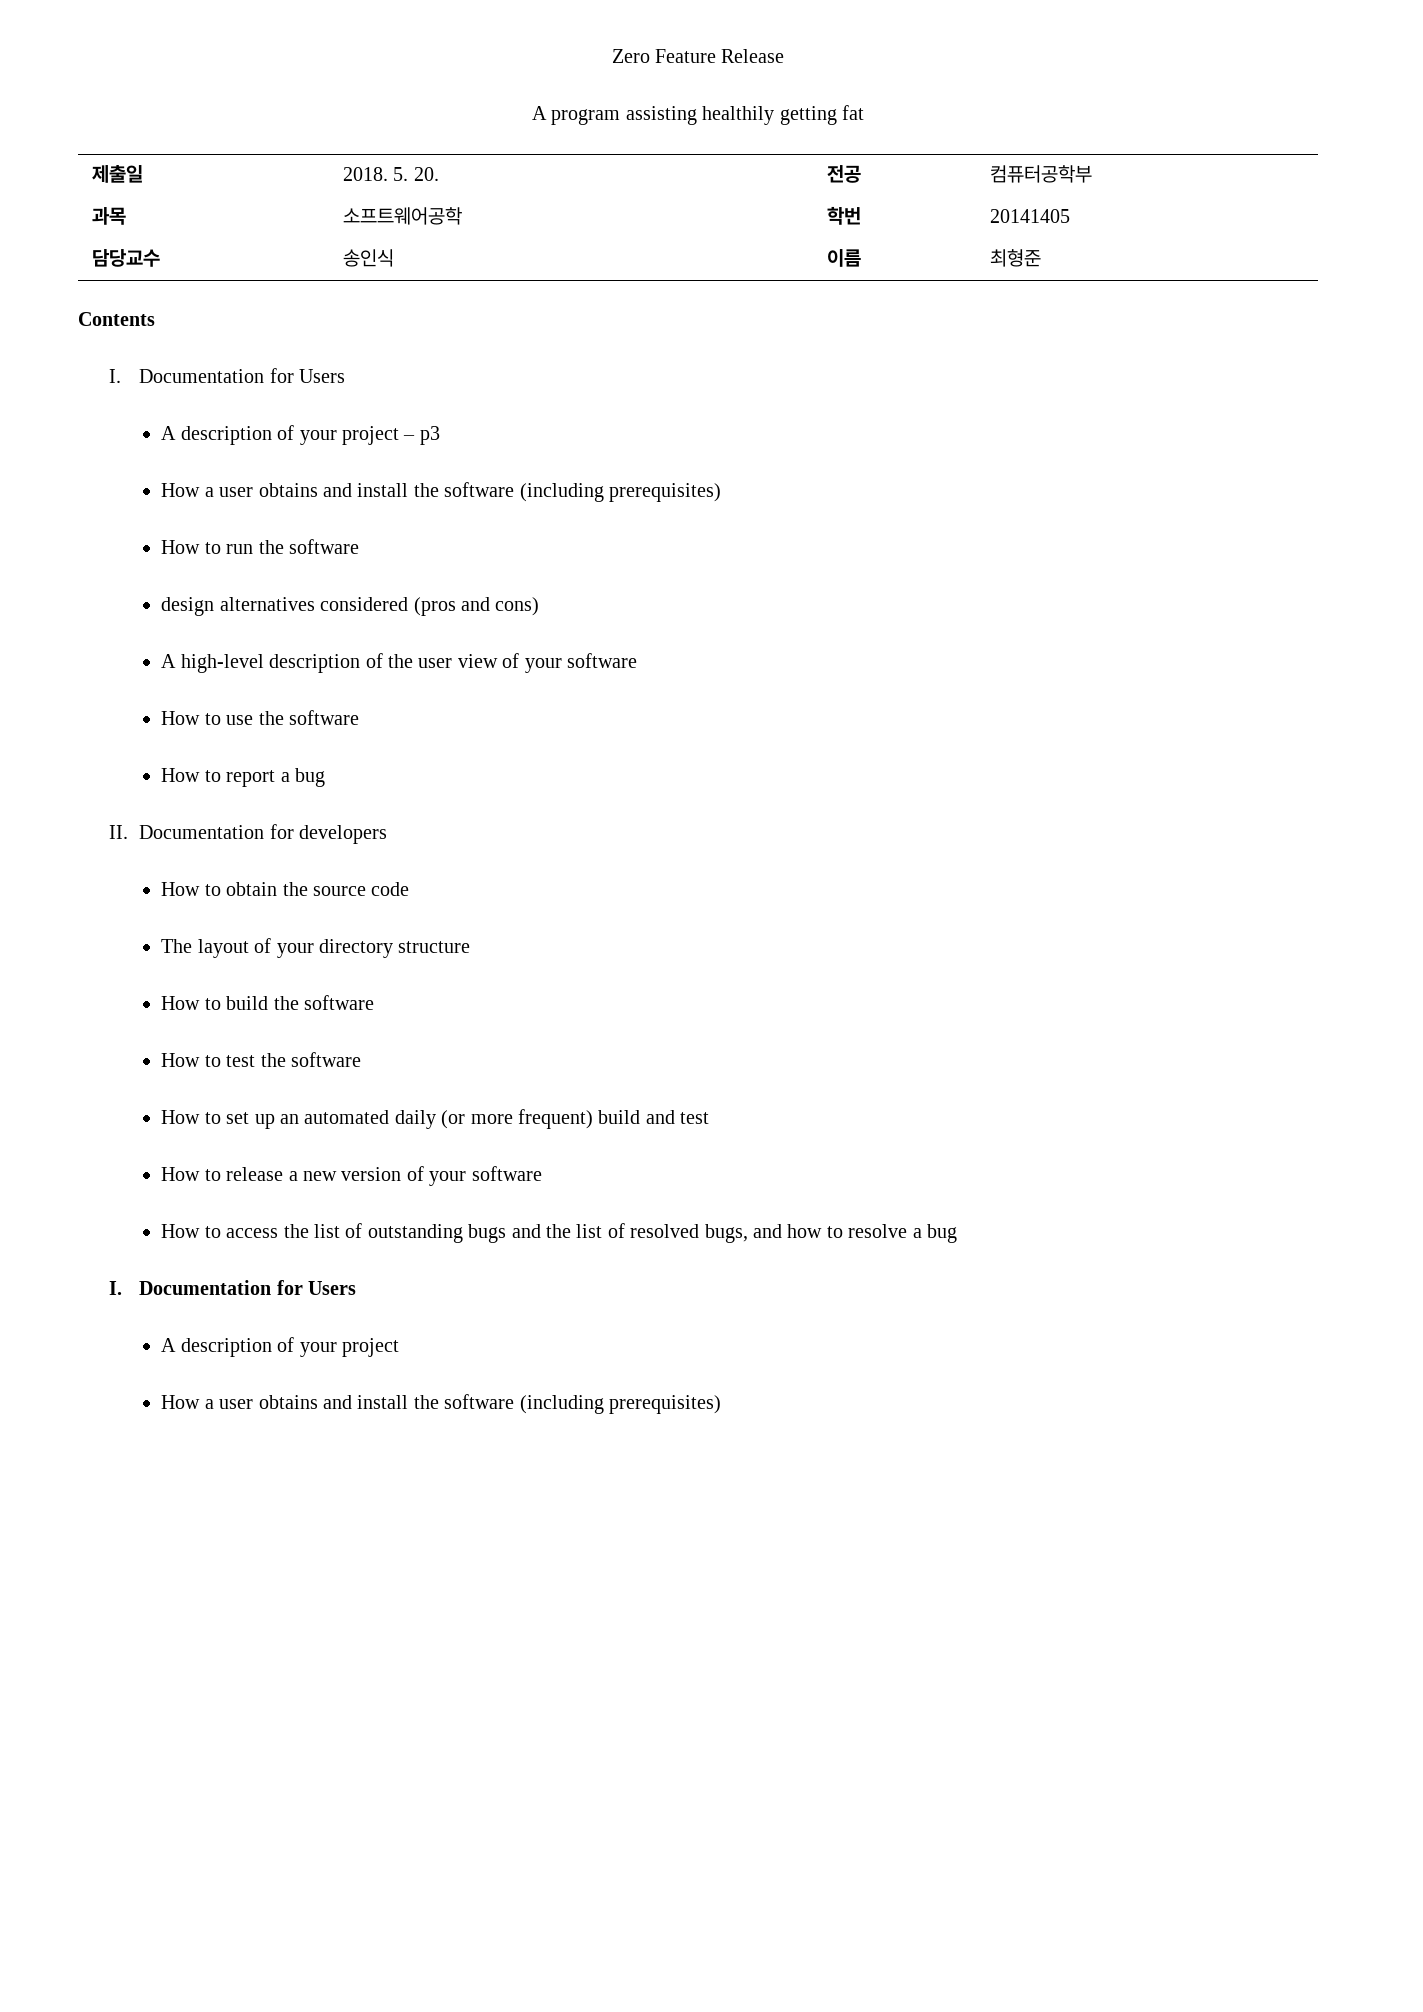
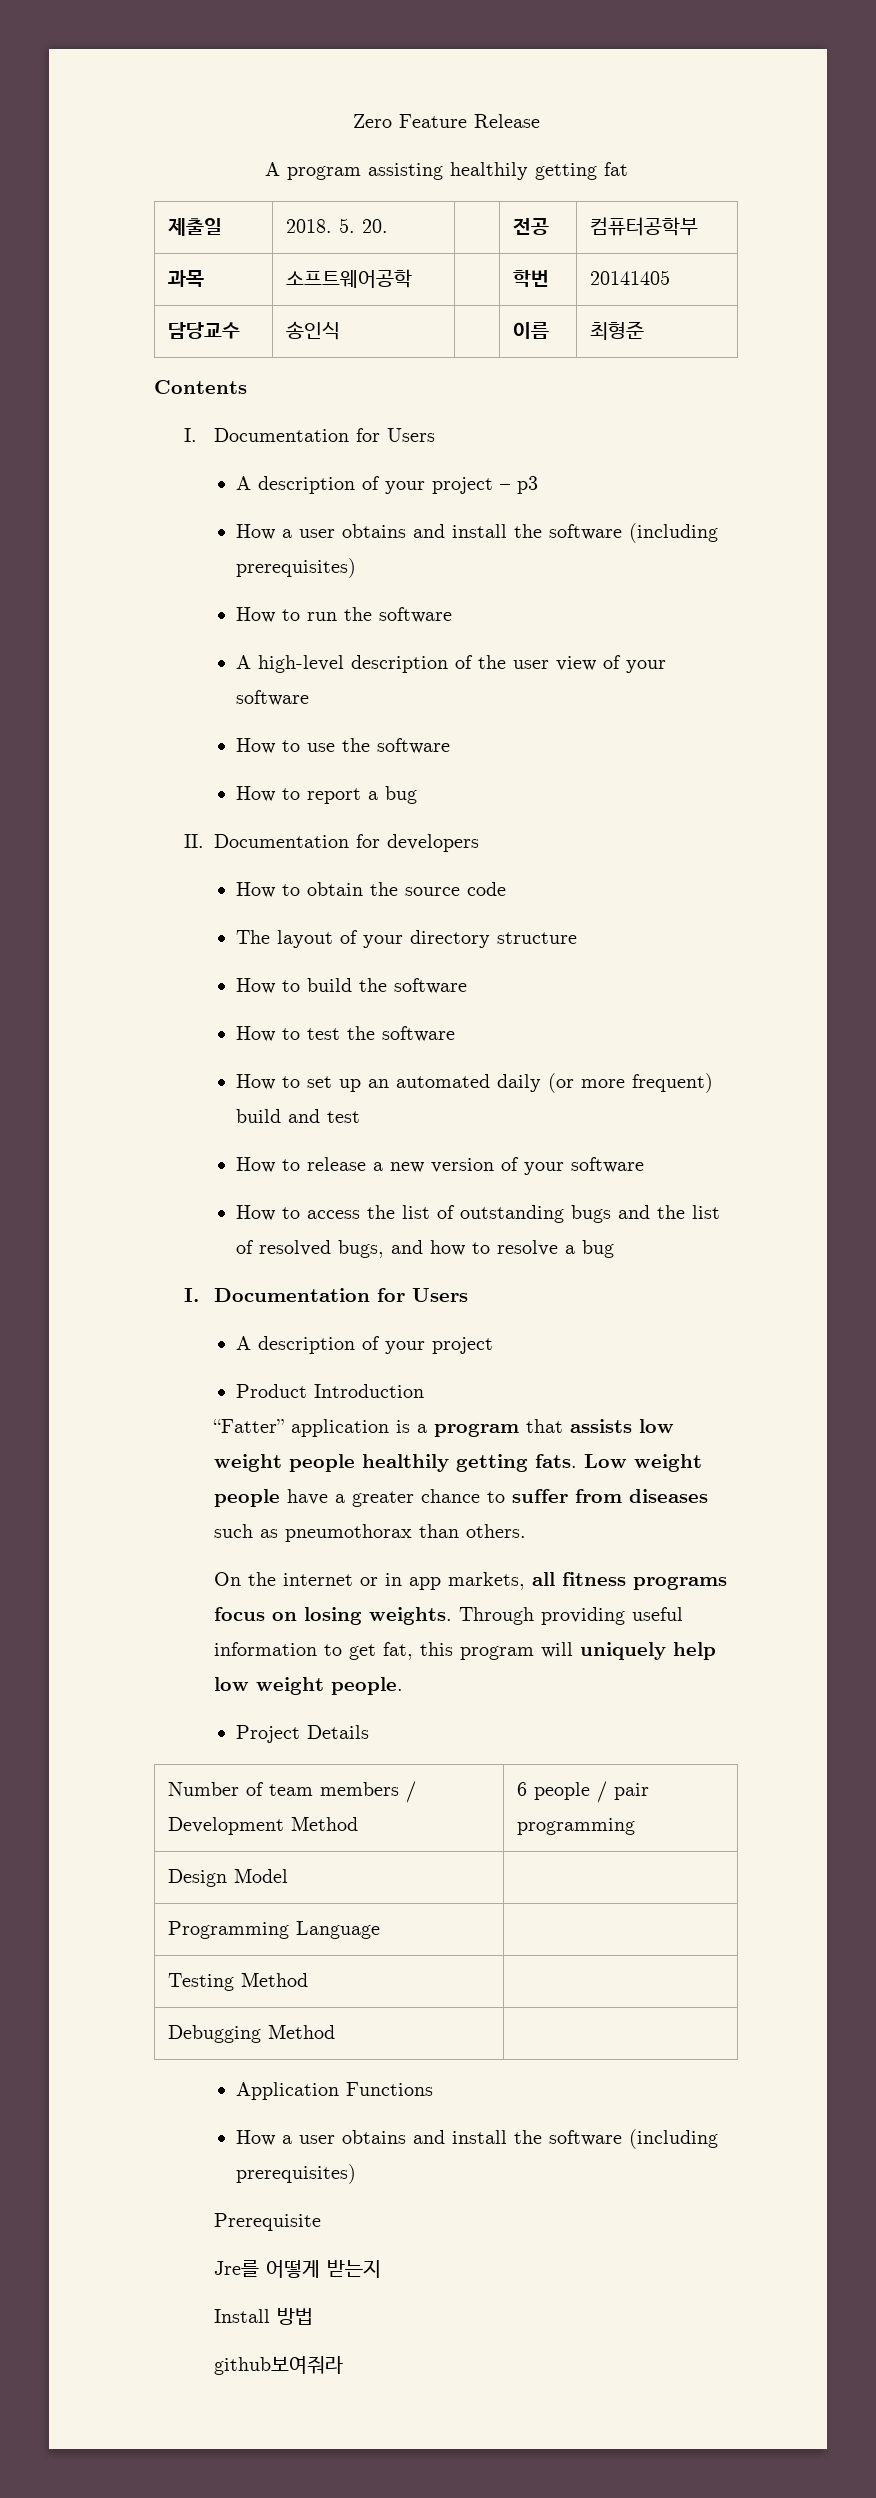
- design alternatives considered (pros and cons)
+ Product Introduction
+ “Fatter” application is a program that assists low weight people healthily getting fats. Low weight people have a greater chance to suffer from diseases such as pneumothorax than others.
+ On the internet or in app markets, all fitness programs focus on losing weights. Through providing useful information to get fat, this program will uniquely help low weight people.
+ Project Details
+ Number of team members / Development Method | 6 people / pair programming
+ Design Model |
+ Programming Language |
+ Testing Method |
+ Debugging Method |
+ Application Functions
+ Prerequisite
+ Jre를 어떻게 받는지
+ Install 방법
+ github보여줘라

